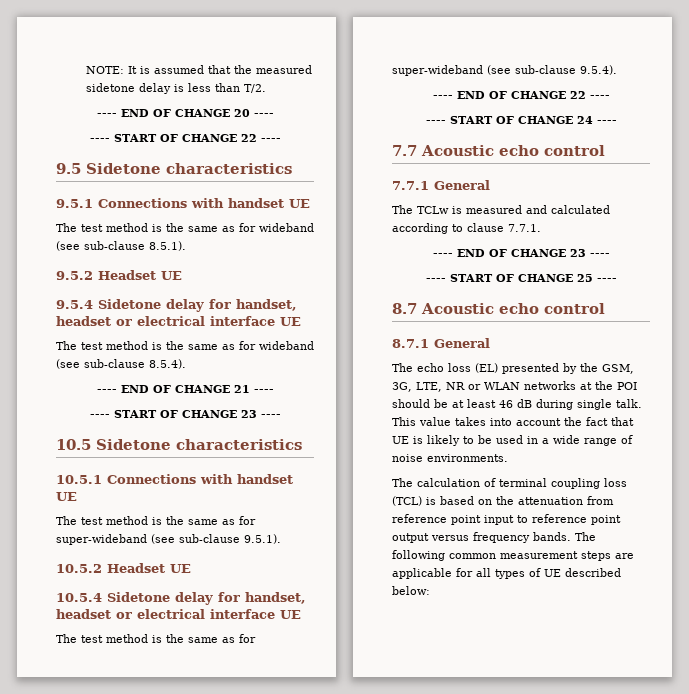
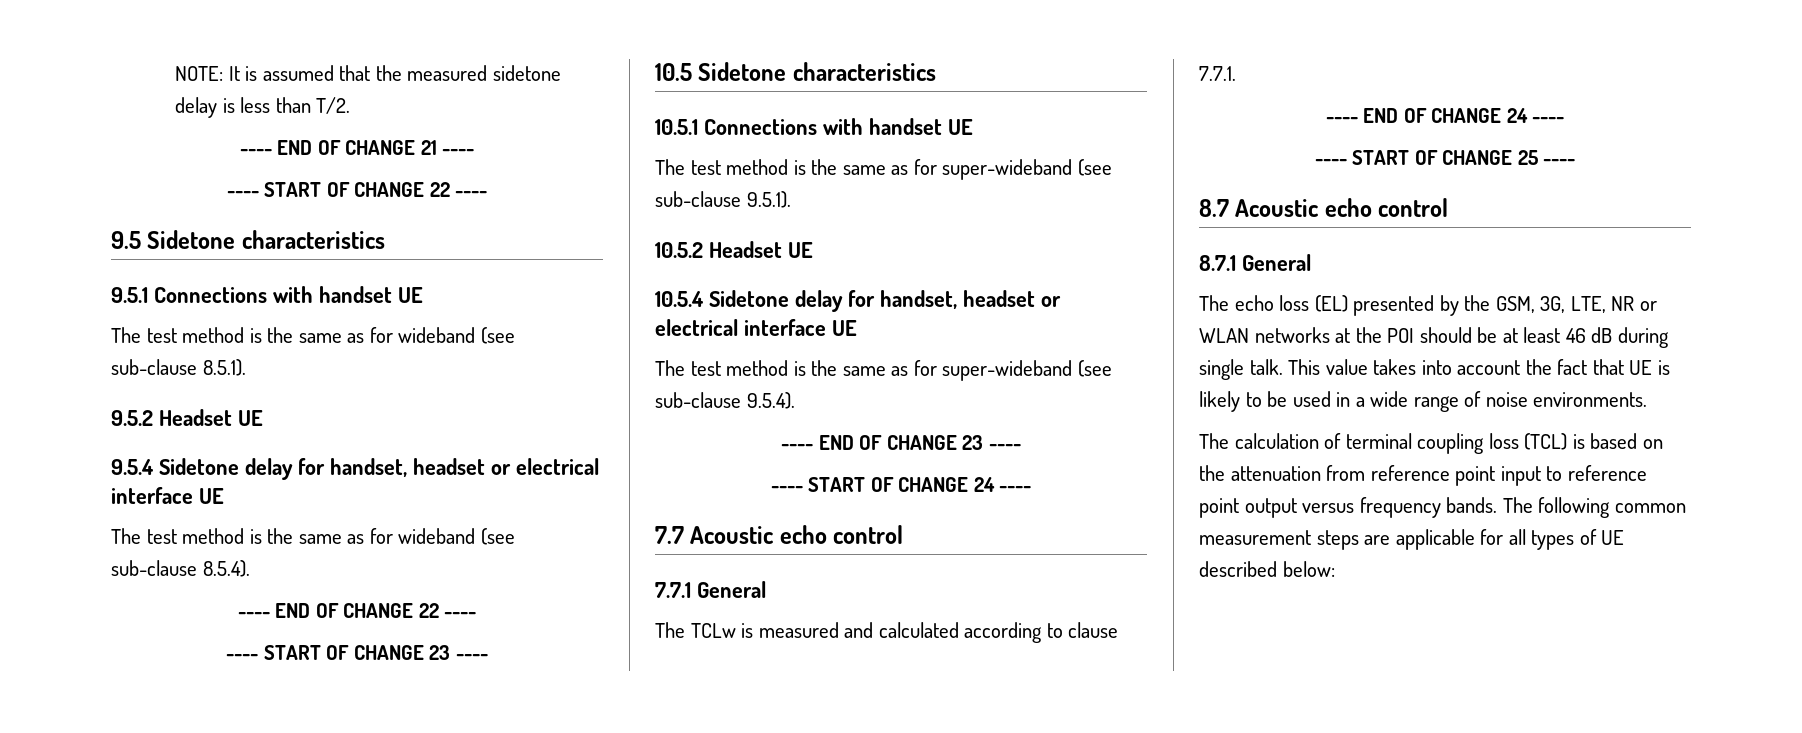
- ---- END OF CHANGE 20 ----
+ ---- END OF CHANGE 21 ----
- ---- END OF CHANGE 21 ----
+ ---- END OF CHANGE 22 ----
- ---- END OF CHANGE 22 ----
+ ---- END OF CHANGE 23 ----
- ---- END OF CHANGE 23 ----
+ ---- END OF CHANGE 24 ----

